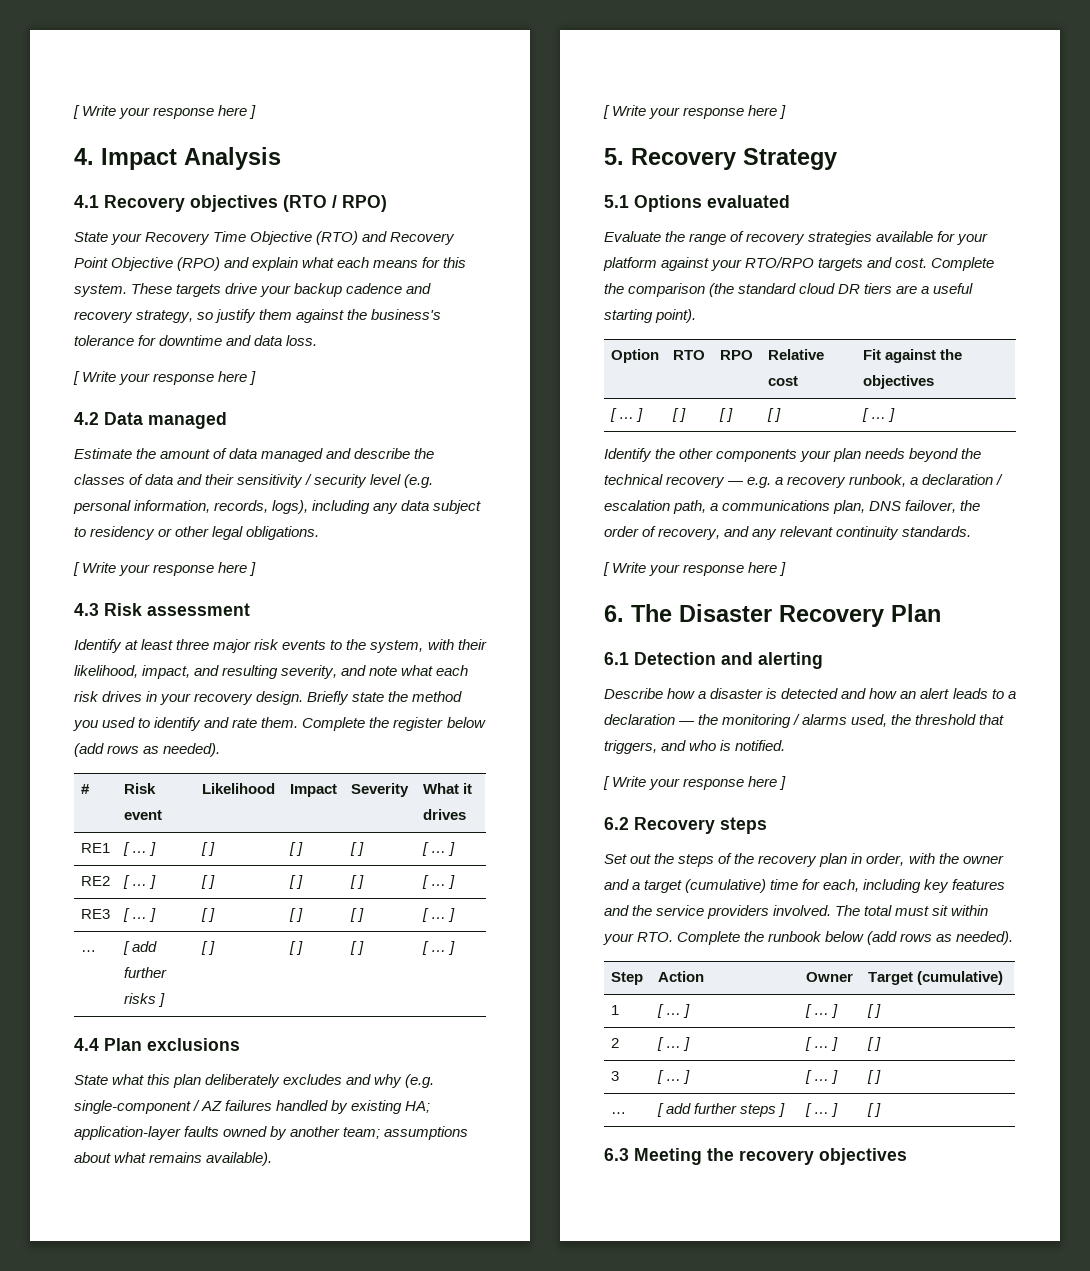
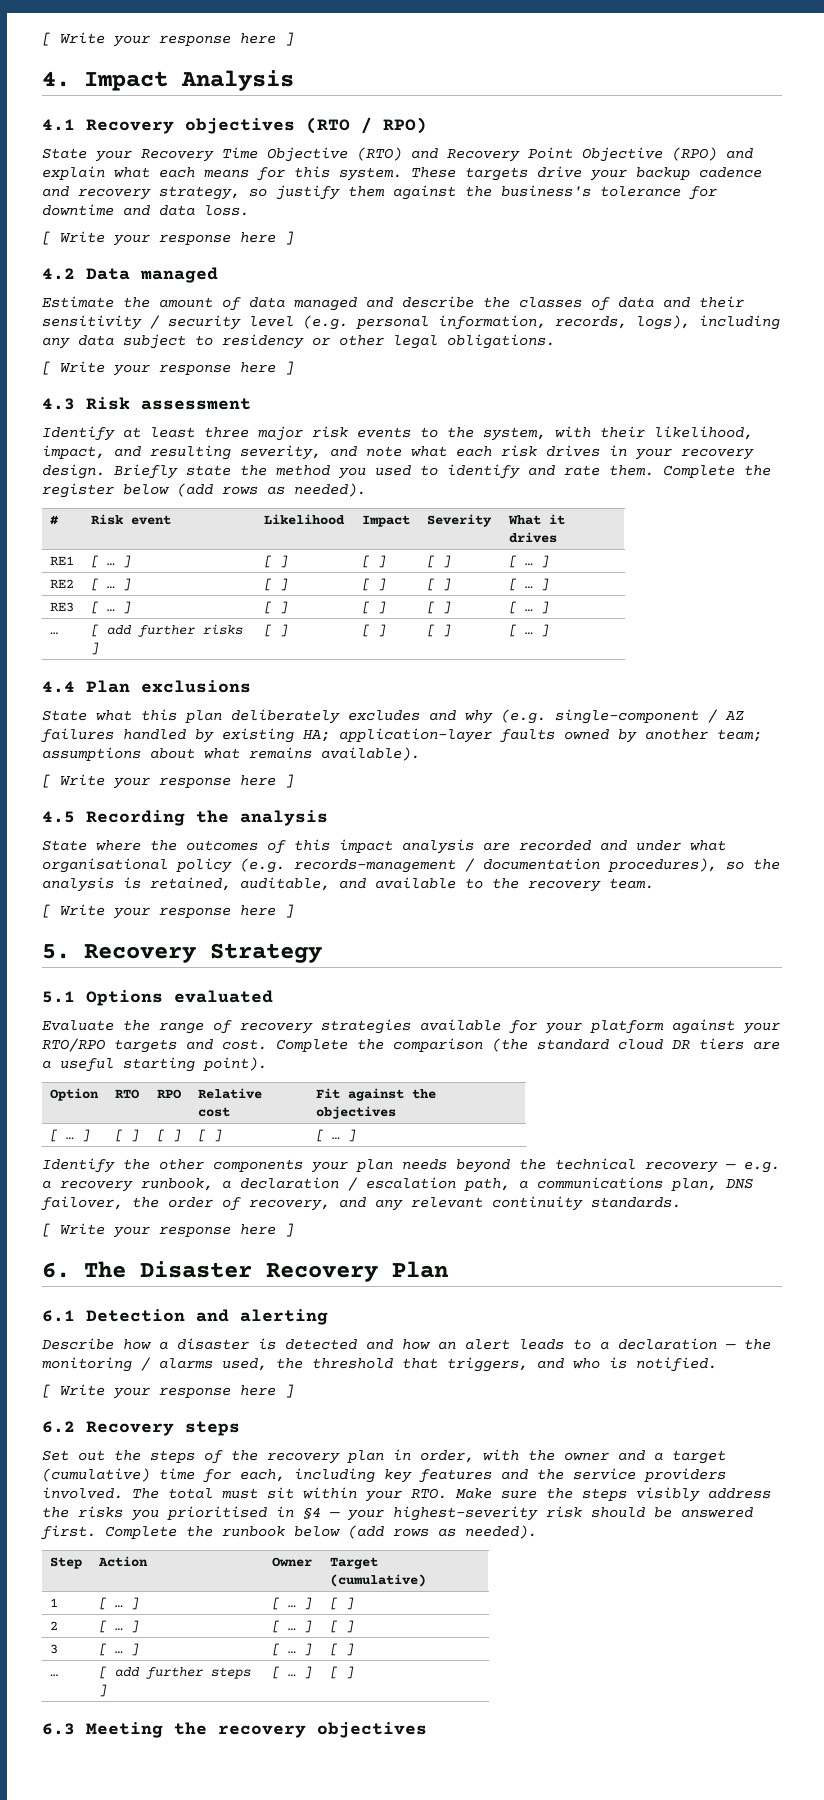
+ 4.5 Recording the analysis
+ State where the outcomes of this impact analysis are recorded and under what organisational policy (e.g. records-management / documentation procedures), so the analysis is retained, auditable, and available to the recovery team.
+ [ Write your response here ]
- The total must sit within your RTO. Complete the runbook below (add rows as needed).
+ The total must sit within your RTO. Make sure the steps visibly address the risks you prioritised in §4 — your highest-severity risk should be answered first. Complete the runbook below (add rows as needed).

